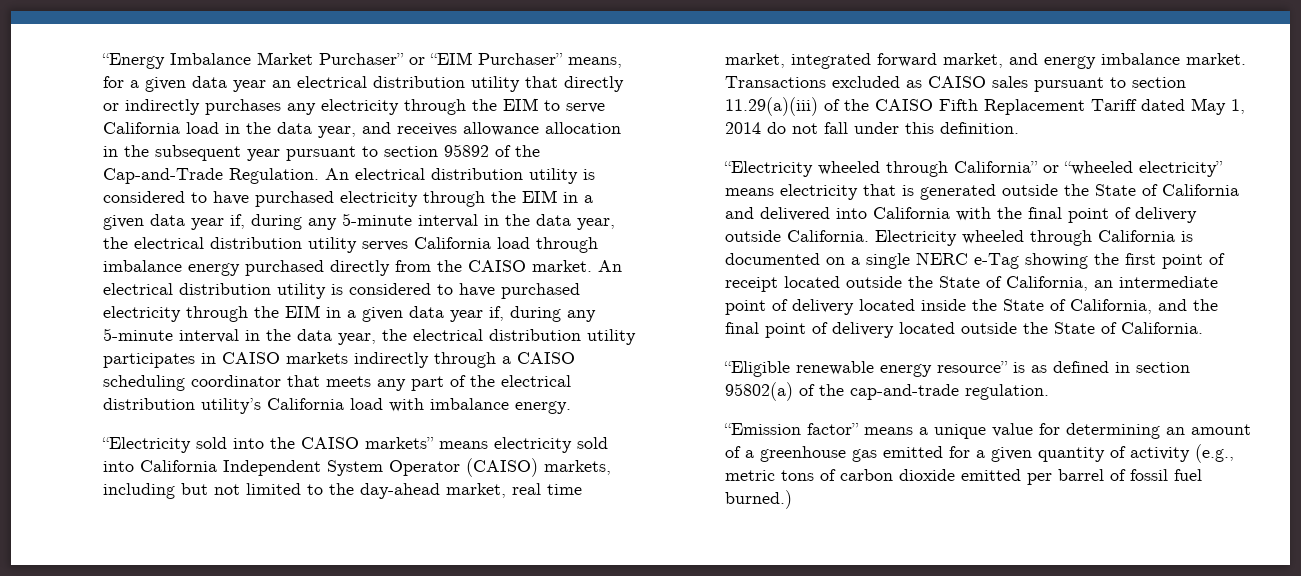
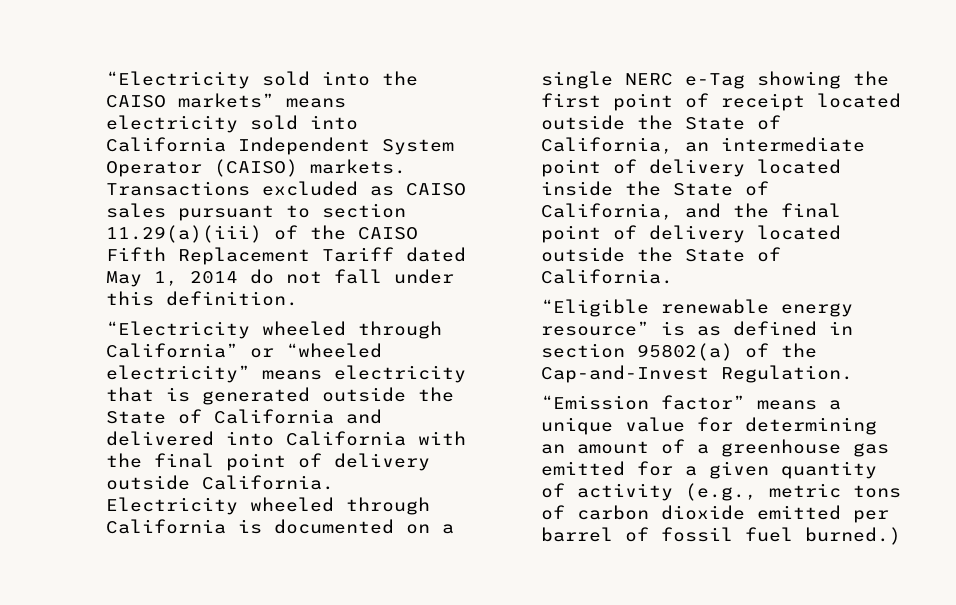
- “Energy Imbalance Market Purchaser” or “EIM Purchaser” means, for a given data year an electrical distribution utility that directly or indirectly purchases any electricity through the EIM to serve California load in the data year, and receives allowance allocation in the subsequent year pursuant to section 95892 of the Cap-and-Trade Regulation. An electrical distribution utility is considered to have purchased electricity through the EIM in a given data year if, during any 5-minute interval in the data year, the electrical distribution utility serves California load through imbalance energy purchased directly from the CAISO market. An electrical distribution utility is considered to have purchased electricity through the EIM in a given data year if, during any 5-minute interval in the data year, the electrical distribution utility participates in CAISO markets indirectly through a CAISO scheduling coordinator that meets any part of the electrical distribution utility’s California load with imbalance energy.
- “Electricity sold into the CAISO markets” means electricity sold into California Independent System Operator (CAISO) markets, including but not limited to the day-ahead market, real time market, integrated forward market, and energy imbalance market.
+ “Electricity sold into the CAISO markets” means electricity sold into California Independent System Operator (CAISO) markets.
- “Eligible renewable energy resource” is as defined in section 95802(a) of the cap-and-trade regulation.
+ “Eligible renewable energy resource” is as defined in section 95802(a) of the Cap-and-Invest Regulation.

